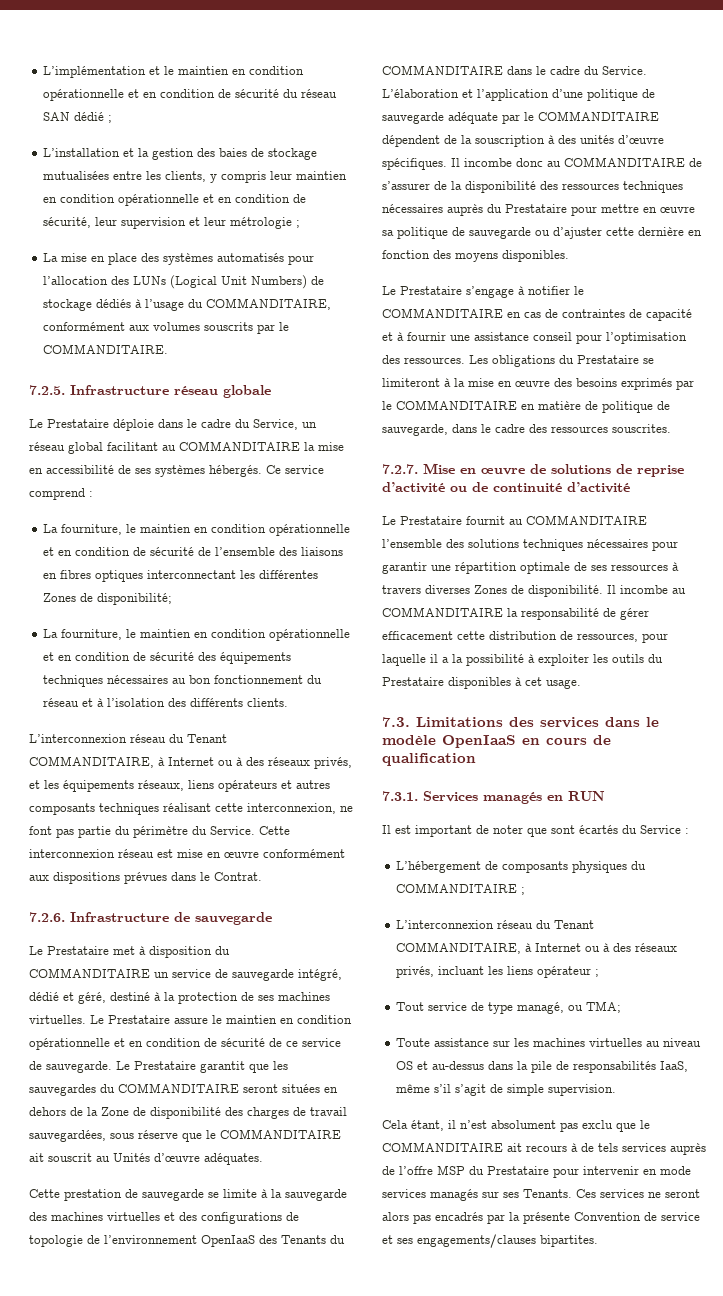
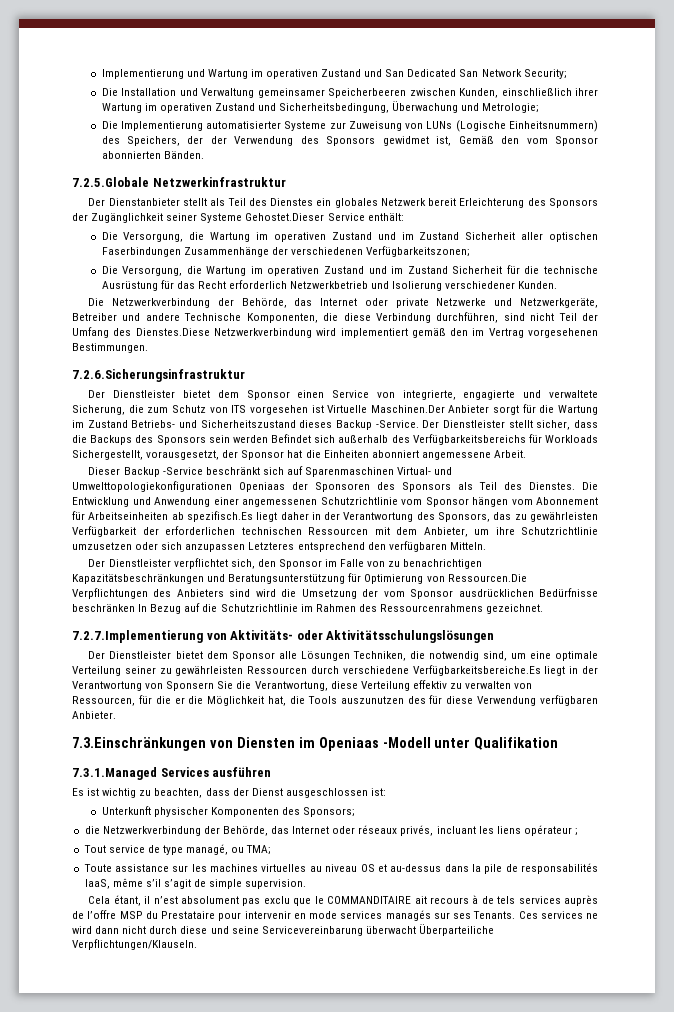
- L’implémentation et le maintien en condition opérationnelle et en condition de sécurité du réseau SAN dédié ;
- L’installation et la gestion des baies de stockage mutualisées entre les clients, y compris leur maintien en condition opérationnelle et en condition de sécurité, leur supervision et leur métrologie ;
- La mise en place des systèmes automatisés pour l’allocation des LUNs (Logical Unit Numbers) de stockage dédiés à l’usage du COMMANDITAIRE, conformément aux volumes souscrits par le COMMANDITAIRE.
- 7.2.5. Infrastructure réseau globale
- Le Prestataire déploie dans le cadre du Service, un réseau global facilitant au COMMANDITAIRE la mise en accessibilité de ses systèmes hébergés. Ce service comprend :
- La fourniture, le maintien en condition opérationnelle et en condition de sécurité de l’ensemble des liaisons en fibres optiques interconnectant les différentes Zones de disponibilité;
- La fourniture, le maintien en condition opérationnelle et en condition de sécurité des équipements techniques nécessaires au bon fonctionnement du réseau et à l’isolation des différents clients.
- L’interconnexion réseau du Tenant COMMANDITAIRE, à Internet ou à des réseaux privés, et les équipements réseaux, liens opérateurs et autres composants techniques réalisant cette interconnexion, ne font pas partie du périmètre du Service. Cette interconnexion réseau est mise en œuvre conformément aux dispositions prévues dans le Contrat.
- 7.2.6. Infrastructure de sauvegarde
- Le Prestataire met à disposition du COMMANDITAIRE un service de sauvegarde intégré, dédié et géré, destiné à la protection de ses machines virtuelles. Le Prestataire assure le maintien en condition opérationnelle et en condition de sécurité de ce service de sauvegarde. Le Prestataire garantit que les sauvegardes du COMMANDITAIRE seront situées en dehors de la Zone de disponibilité des charges de travail sauvegardées, sous réserve que le COMMANDITAIRE ait souscrit au Unités d’œuvre adéquates.
- Cette prestation de sauvegarde se limite à la sauvegarde des machines virtuelles et des configurations de topologie de l’environnement OpenIaaS des Tenants du COMMANDITAIRE dans le cadre du Service. L’élaboration et l’application d’une politique de sauvegarde adéquate par le COMMANDITAIRE dépendent de la souscription à des unités d’œuvre spécifiques. Il incombe donc au COMMANDITAIRE de s’assurer de la disponibilité des ressources techniques nécessaires auprès du Prestataire pour mettre en œuvre sa politique de sauvegarde ou d’ajuster cette dernière en fonction des moyens disponibles.
- Le Prestataire s’engage à notifier le COMMANDITAIRE en cas de contraintes de capacité et à fournir une assistance conseil pour l’optimisation des ressources. Les obligations du Prestataire se limiteront à la mise en œuvre des besoins exprimés par le COMMANDITAIRE en matière de politique de sauvegarde, dans le cadre des ressources souscrites.
- 7.2.7. Mise en œuvre de solutions de reprise d’activité ou de continuité d’activité
- Le Prestataire fournit au COMMANDITAIRE l’ensemble des solutions techniques nécessaires pour garantir une répartition optimale de ses ressources à travers diverses Zones de disponibilité. Il incombe au COMMANDITAIRE la responsabilité de gérer efficacement cette distribution de ressources, pour laquelle il a la possibilité à exploiter les outils du Prestataire disponibles à cet usage.
- 7.3. Limitations des services dans le modèle OpenIaaS en cours de qualification
- 7.3.1. Services managés en RUN
- Il est important de noter que sont écartés du Service :
- L’hébergement de composants physiques du COMMANDITAIRE ;
- L’interconnexion réseau du Tenant COMMANDITAIRE, à Internet ou à des réseaux privés, incluant les liens opérateur ;
+ Implementierung und Wartung im operativen Zustand und San Dedicated San Network Security;
+ Die Installation und Verwaltung gemeinsamer Speicherbeeren zwischen Kunden, einschließlich ihrer Wartung im operativen Zustand und Sicherheitsbedingung, Überwachung und Metrologie;
+ Die Implementierung automatisierter Systeme zur Zuweisung von LUNs (Logische Einheitsnummern) des Speichers, der der Verwendung des Sponsors gewidmet ist, Gemäß den vom Sponsor abonnierten Bänden.
+ 7.2.5.Globale Netzwerkinfrastruktur
+ Der Dienstanbieter stellt als Teil des Dienstes ein globales Netzwerk bereit Erleichterung des Sponsors der Zugänglichkeit seiner Systeme Gehostet.Dieser Service enthält:
+ Die Versorgung, die Wartung im operativen Zustand und im Zustand Sicherheit aller optischen Faserbindungen Zusammenhänge der verschiedenen Verfügbarkeitszonen;
+ Die Versorgung, die Wartung im operativen Zustand und im Zustand Sicherheit für die technische Ausrüstung für das Recht erforderlich Netzwerkbetrieb und Isolierung verschiedener Kunden.
+ Die Netzwerkverbindung der Behörde, das Internet oder private Netzwerke und Netzwerkgeräte, Betreiber und andere Technische Komponenten, die diese Verbindung durchführen, sind nicht Teil der Umfang des Dienstes.Diese Netzwerkverbindung wird implementiert gemäß den im Vertrag vorgesehenen Bestimmungen.
+ 7.2.6.Sicherungsinfrastruktur
+ Der Dienstleister bietet dem Sponsor einen Service von integrierte, engagierte und verwaltete Sicherung, die zum Schutz von ITS vorgesehen ist Virtuelle Maschinen.Der Anbieter sorgt für die Wartung im Zustand Betriebs- und Sicherheitszustand dieses Backup -Service. Der Dienstleister stellt sicher, dass die Backups des Sponsors sein werden Befindet sich außerhalb des Verfügbarkeitsbereichs für Workloads Sichergestellt, vorausgesetzt, der Sponsor hat die Einheiten abonniert angemessene Arbeit.
+ Dieser Backup -Service beschränkt sich auf Sparenmaschinen Virtual- und Umwelttopologiekonfigurationen Openiaas der Sponsoren des Sponsors als Teil des Dienstes. Die Entwicklung und Anwendung einer angemessenen Schutzrichtlinie vom Sponsor hängen vom Abonnement für Arbeitseinheiten ab spezifisch.Es liegt daher in der Verantwortung des Sponsors, das zu gewährleisten Verfügbarkeit der erforderlichen technischen Ressourcen mit dem Anbieter, um ihre Schutzrichtlinie umzusetzen oder sich anzupassen Letzteres entsprechend den verfügbaren Mitteln.
+ Der Dienstleister verpflichtet sich, den Sponsor im Falle von zu benachrichtigen Kapazitätsbeschränkungen und Beratungsunterstützung für Optimierung von Ressourcen.Die Verpflichtungen des Anbieters sind wird die Umsetzung der vom Sponsor ausdrücklichen Bedürfnisse beschränken In Bezug auf die Schutzrichtlinie im Rahmen des Ressourcenrahmens gezeichnet.
+ 7.2.7.Implementierung von Aktivitäts- oder Aktivitätsschulungslösungen
+ Der Dienstleister bietet dem Sponsor alle Lösungen Techniken, die notwendig sind, um eine optimale Verteilung seiner zu gewährleisten Ressourcen durch verschiedene Verfügbarkeitsbereiche.Es liegt in der Verantwortung von Sponsern Sie die Verantwortung, diese Verteilung effektiv zu verwalten von Ressourcen, für die er die Möglichkeit hat, die Tools auszunutzen des für diese Verwendung verfügbaren Anbieter.
+ 7.3.Einschränkungen von Diensten im Openiaas -Modell unter Qualifikation
+ 7.3.1.Managed Services ausführen
+ Es ist wichtig zu beachten, dass der Dienst ausgeschlossen ist:
+ Unterkunft physischer Komponenten des Sponsors;
+ die Netzwerkverbindung der Behörde, das Internet oder réseaux privés, incluant les liens opérateur ;
- Ces services ne seront alors pas encadrés par la présente Convention de service et ses engagements/clauses bipartites.
+ Ces services ne wird dann nicht durch diese und seine Servicevereinbarung überwacht Überparteiliche Verpflichtungen/Klauseln.

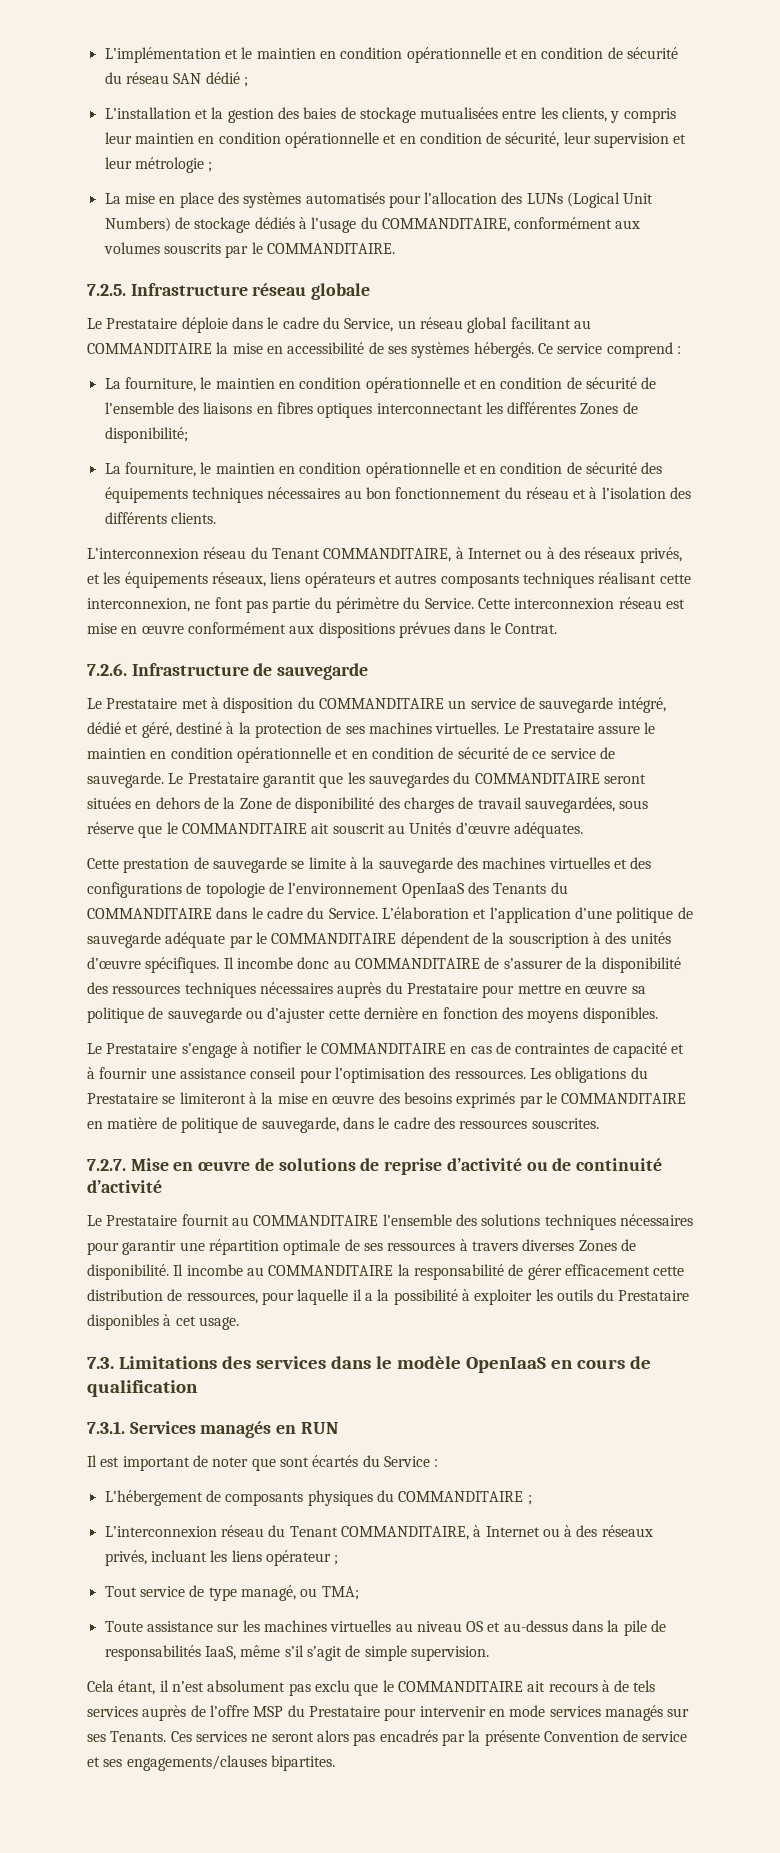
- Implementierung und Wartung im operativen Zustand und San Dedicated San Network Security;
- Die Installation und Verwaltung gemeinsamer Speicherbeeren zwischen Kunden, einschließlich ihrer Wartung im operativen Zustand und Sicherheitsbedingung, Überwachung und Metrologie;
- Die Implementierung automatisierter Systeme zur Zuweisung von LUNs (Logische Einheitsnummern) des Speichers, der der Verwendung des Sponsors gewidmet ist, Gemäß den vom Sponsor abonnierten Bänden.
- 7.2.5.Globale Netzwerkinfrastruktur
- Der Dienstanbieter stellt als Teil des Dienstes ein globales Netzwerk bereit Erleichterung des Sponsors der Zugänglichkeit seiner Systeme Gehostet.Dieser Service enthält:
- Die Versorgung, die Wartung im operativen Zustand und im Zustand Sicherheit aller optischen Faserbindungen Zusammenhänge der verschiedenen Verfügbarkeitszonen;
- Die Versorgung, die Wartung im operativen Zustand und im Zustand Sicherheit für die technische Ausrüstung für das Recht erforderlich Netzwerkbetrieb und Isolierung verschiedener Kunden.
- Die Netzwerkverbindung der Behörde, das Internet oder private Netzwerke und Netzwerkgeräte, Betreiber und andere Technische Komponenten, die diese Verbindung durchführen, sind nicht Teil der Umfang des Dienstes.Diese Netzwerkverbindung wird implementiert gemäß den im Vertrag vorgesehenen Bestimmungen.
- 7.2.6.Sicherungsinfrastruktur
- Der Dienstleister bietet dem Sponsor einen Service von integrierte, engagierte und verwaltete Sicherung, die zum Schutz von ITS vorgesehen ist Virtuelle Maschinen.Der Anbieter sorgt für die Wartung im Zustand Betriebs- und Sicherheitszustand dieses Backup -Service. Der Dienstleister stellt sicher, dass die Backups des Sponsors sein werden Befindet sich außerhalb des Verfügbarkeitsbereichs für Workloads Sichergestellt, vorausgesetzt, der Sponsor hat die Einheiten abonniert angemessene Arbeit.
- Dieser Backup -Service beschränkt sich auf Sparenmaschinen Virtual- und Umwelttopologiekonfigurationen Openiaas der Sponsoren des Sponsors als Teil des Dienstes. Die Entwicklung und Anwendung einer angemessenen Schutzrichtlinie vom Sponsor hängen vom Abonnement für Arbeitseinheiten ab spezifisch.Es liegt daher in der Verantwortung des Sponsors, das zu gewährleisten Verfügbarkeit der erforderlichen technischen Ressourcen mit dem Anbieter, um ihre Schutzrichtlinie umzusetzen oder sich anzupassen Letzteres entsprechend den verfügbaren Mitteln.
- Der Dienstleister verpflichtet sich, den Sponsor im Falle von zu benachrichtigen Kapazitätsbeschränkungen und Beratungsunterstützung für Optimierung von Ressourcen.Die Verpflichtungen des Anbieters sind wird die Umsetzung der vom Sponsor ausdrücklichen Bedürfnisse beschränken In Bezug auf die Schutzrichtlinie im Rahmen des Ressourcenrahmens gezeichnet.
- 7.2.7.Implementierung von Aktivitäts- oder Aktivitätsschulungslösungen
- Der Dienstleister bietet dem Sponsor alle Lösungen Techniken, die notwendig sind, um eine optimale Verteilung seiner zu gewährleisten Ressourcen durch verschiedene Verfügbarkeitsbereiche.Es liegt in der Verantwortung von Sponsern Sie die Verantwortung, diese Verteilung effektiv zu verwalten von Ressourcen, für die er die Möglichkeit hat, die Tools auszunutzen des für diese Verwendung verfügbaren Anbieter.
- 7.3.Einschränkungen von Diensten im Openiaas -Modell unter Qualifikation
- 7.3.1.Managed Services ausführen
- Es ist wichtig zu beachten, dass der Dienst ausgeschlossen ist:
- Unterkunft physischer Komponenten des Sponsors;
- die Netzwerkverbindung der Behörde, das Internet oder réseaux privés, incluant les liens opérateur ;
+ L’implémentation et le maintien en condition opérationnelle et en condition de sécurité du réseau SAN dédié ;
+ L’installation et la gestion des baies de stockage mutualisées entre les clients, y compris leur maintien en condition opérationnelle et en condition de sécurité, leur supervision et leur métrologie ;
+ La mise en place des systèmes automatisés pour l’allocation des LUNs (Logical Unit Numbers) de stockage dédiés à l’usage du COMMANDITAIRE, conformément aux volumes souscrits par le COMMANDITAIRE.
+ 7.2.5. Infrastructure réseau globale
+ Le Prestataire déploie dans le cadre du Service, un réseau global facilitant au COMMANDITAIRE la mise en accessibilité de ses systèmes hébergés. Ce service comprend :
+ La fourniture, le maintien en condition opérationnelle et en condition de sécurité de l’ensemble des liaisons en fibres optiques interconnectant les différentes Zones de disponibilité;
+ La fourniture, le maintien en condition opérationnelle et en condition de sécurité des équipements techniques nécessaires au bon fonctionnement du réseau et à l’isolation des différents clients.
+ L’interconnexion réseau du Tenant COMMANDITAIRE, à Internet ou à des réseaux privés, et les équipements réseaux, liens opérateurs et autres composants techniques réalisant cette interconnexion, ne font pas partie du périmètre du Service. Cette interconnexion réseau est mise en œuvre conformément aux dispositions prévues dans le Contrat.
+ 7.2.6. Infrastructure de sauvegarde
+ Le Prestataire met à disposition du COMMANDITAIRE un service de sauvegarde intégré, dédié et géré, destiné à la protection de ses machines virtuelles. Le Prestataire assure le maintien en condition opérationnelle et en condition de sécurité de ce service de sauvegarde. Le Prestataire garantit que les sauvegardes du COMMANDITAIRE seront situées en dehors de la Zone de disponibilité des charges de travail sauvegardées, sous réserve que le COMMANDITAIRE ait souscrit au Unités d’œuvre adéquates.
+ Cette prestation de sauvegarde se limite à la sauvegarde des machines virtuelles et des configurations de topologie de l’environnement OpenIaaS des Tenants du COMMANDITAIRE dans le cadre du Service. L’élaboration et l’application d’une politique de sauvegarde adéquate par le COMMANDITAIRE dépendent de la souscription à des unités d’œuvre spécifiques. Il incombe donc au COMMANDITAIRE de s’assurer de la disponibilité des ressources techniques nécessaires auprès du Prestataire pour mettre en œuvre sa politique de sauvegarde ou d’ajuster cette dernière en fonction des moyens disponibles.
+ Le Prestataire s’engage à notifier le COMMANDITAIRE en cas de contraintes de capacité et à fournir une assistance conseil pour l’optimisation des ressources. Les obligations du Prestataire se limiteront à la mise en œuvre des besoins exprimés par le COMMANDITAIRE en matière de politique de sauvegarde, dans le cadre des ressources souscrites.
+ 7.2.7. Mise en œuvre de solutions de reprise d’activité ou de continuité d’activité
+ Le Prestataire fournit au COMMANDITAIRE l’ensemble des solutions techniques nécessaires pour garantir une répartition optimale de ses ressources à travers diverses Zones de disponibilité. Il incombe au COMMANDITAIRE la responsabilité de gérer efficacement cette distribution de ressources, pour laquelle il a la possibilité à exploiter les outils du Prestataire disponibles à cet usage.
+ 7.3. Limitations des services dans le modèle OpenIaaS en cours de qualification
+ 7.3.1. Services managés en RUN
+ Il est important de noter que sont écartés du Service :
+ L’hébergement de composants physiques du COMMANDITAIRE ;
+ L’interconnexion réseau du Tenant COMMANDITAIRE, à Internet ou à des réseaux privés, incluant les liens opérateur ;
- Ces services ne wird dann nicht durch diese und seine Servicevereinbarung überwacht Überparteiliche Verpflichtungen/Klauseln.
+ Ces services ne seront alors pas encadrés par la présente Convention de service et ses engagements/clauses bipartites.

